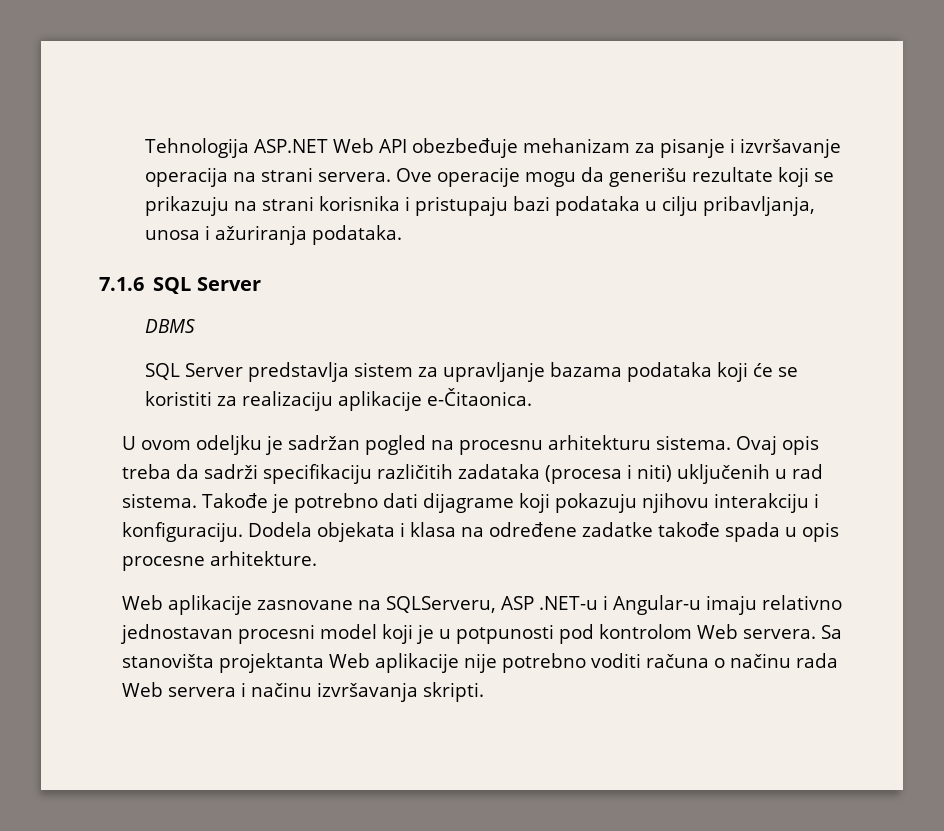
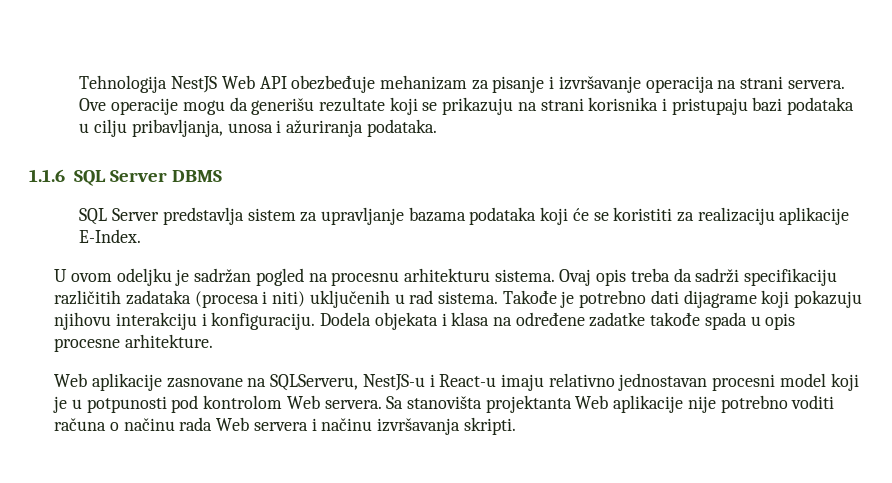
- Tehnologija ASP.NET Web API obezbeđuje mehanizam za pisanje i izvršavanje operacija na strani servera.
+ Tehnologija NestJS Web API obezbeđuje mehanizam za pisanje i izvršavanje operacija na strani servera.
- 7.1.6 SQL Server
- DBMS
+ 1.1.6 SQL Server DBMS
- SQL Server predstavlja sistem za upravljanje bazama podataka koji će se koristiti za realizaciju aplikacije e-Čitaonica.
+ SQL Server predstavlja sistem za upravljanje bazama podataka koji će se koristiti za realizaciju aplikacije E-Index.
- Web aplikacije zasnovane na SQLServeru, ASP .NET-u i Angular-u imaju relativno jednostavan procesni model koji je u potpunosti pod kontrolom Web servera.
+ Web aplikacije zasnovane na SQLServeru, NestJS-u i React-u imaju relativno jednostavan procesni model koji je u potpunosti pod kontrolom Web servera.

